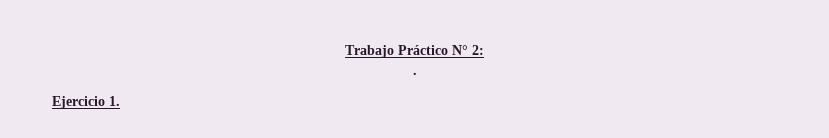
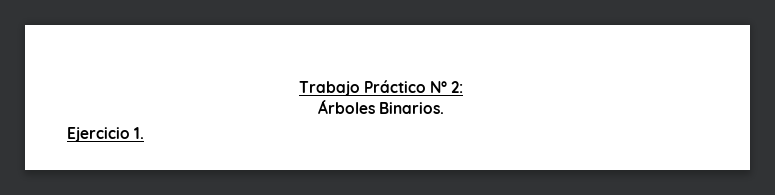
- .
+ Árboles Binarios.

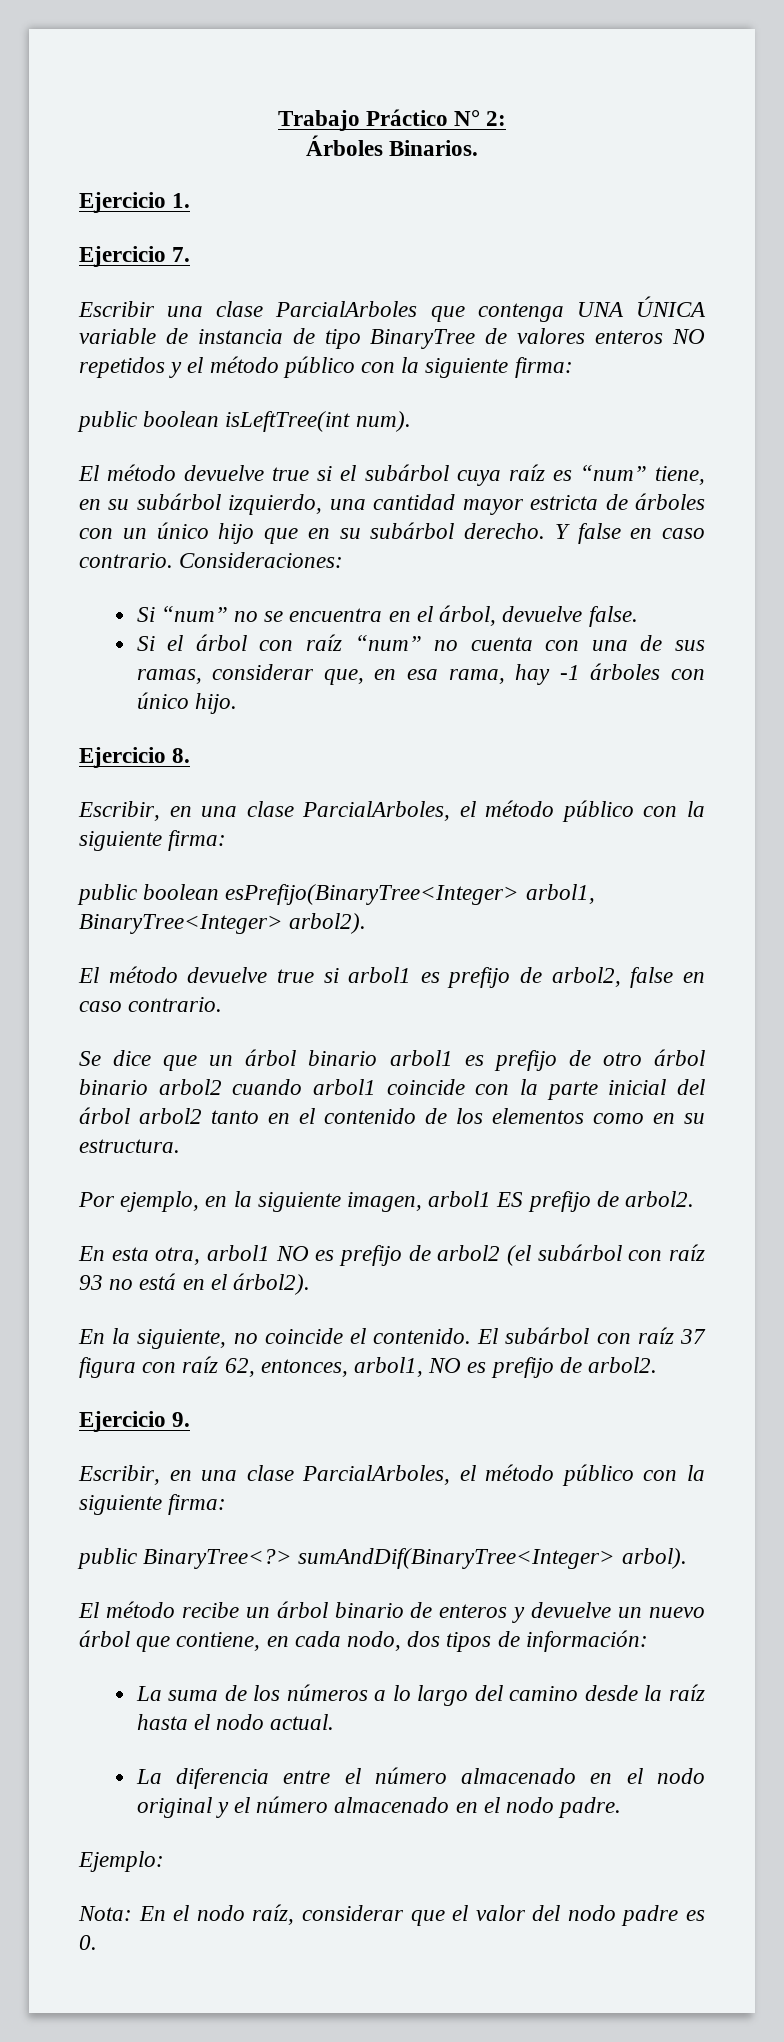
+ Ejercicio 7.
+ Escribir una clase ParcialArboles que contenga UNA ÚNICA variable de instancia de tipo BinaryTree de valores enteros NO repetidos y el método público con la siguiente firma:
+ public boolean isLeftTree(int num).
+ El método devuelve true si el subárbol cuya raíz es “num” tiene, en su subárbol izquierdo, una cantidad mayor estricta de árboles con un único hijo que en su subárbol derecho. Y false en caso contrario. Consideraciones:
+ Si “num” no se encuentra en el árbol, devuelve false.
+ Si el árbol con raíz “num” no cuenta con una de sus ramas, considerar que, en esa rama, hay -1 árboles con único hijo.
+ Ejercicio 8.
+ Escribir, en una clase ParcialArboles, el método público con la siguiente firma:
+ public boolean esPrefijo(BinaryTree<Integer> arbol1, BinaryTree<Integer> arbol2).
+ El método devuelve true si arbol1 es prefijo de arbol2, false en caso contrario.
+ Se dice que un árbol binario arbol1 es prefijo de otro árbol binario arbol2 cuando arbol1 coincide con la parte inicial del árbol arbol2 tanto en el contenido de los elementos como en su estructura.
+ Por ejemplo, en la siguiente imagen, arbol1 ES prefijo de arbol2.
+ En esta otra, arbol1 NO es prefijo de arbol2 (el subárbol con raíz 93 no está en el árbol2).
+ En la siguiente, no coincide el contenido. El subárbol con raíz 37 figura con raíz 62, entonces, arbol1, NO es prefijo de arbol2.
+ Ejercicio 9.
+ Escribir, en una clase ParcialArboles, el método público con la siguiente firma:
+ public BinaryTree<?> sumAndDif(BinaryTree<Integer> arbol).
+ El método recibe un árbol binario de enteros y devuelve un nuevo árbol que contiene, en cada nodo, dos tipos de información:
+ La suma de los números a lo largo del camino desde la raíz hasta el nodo actual.
+ La diferencia entre el número almacenado en el nodo original y el número almacenado en el nodo padre.
+ Ejemplo:
+ Nota: En el nodo raíz, considerar que el valor del nodo padre es 0.

